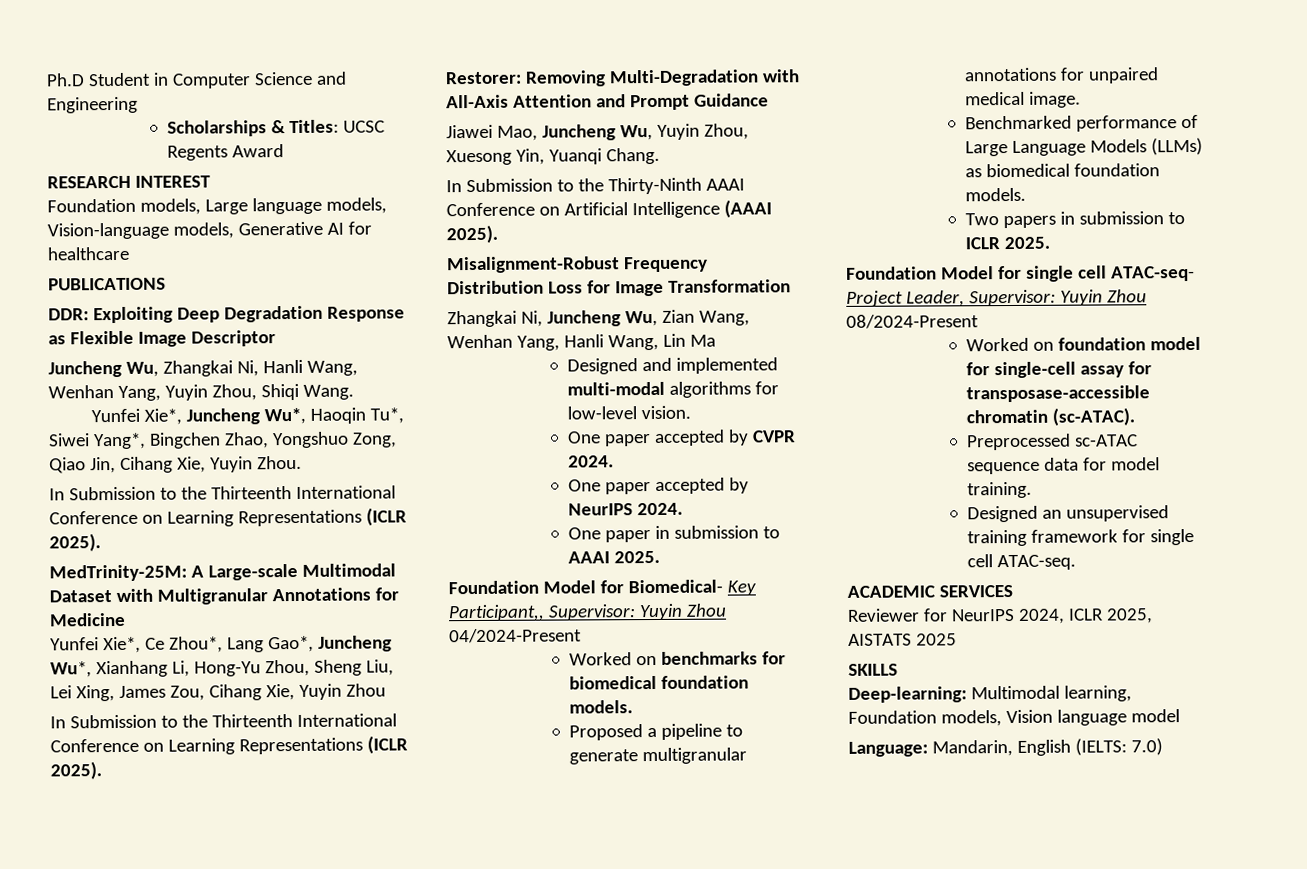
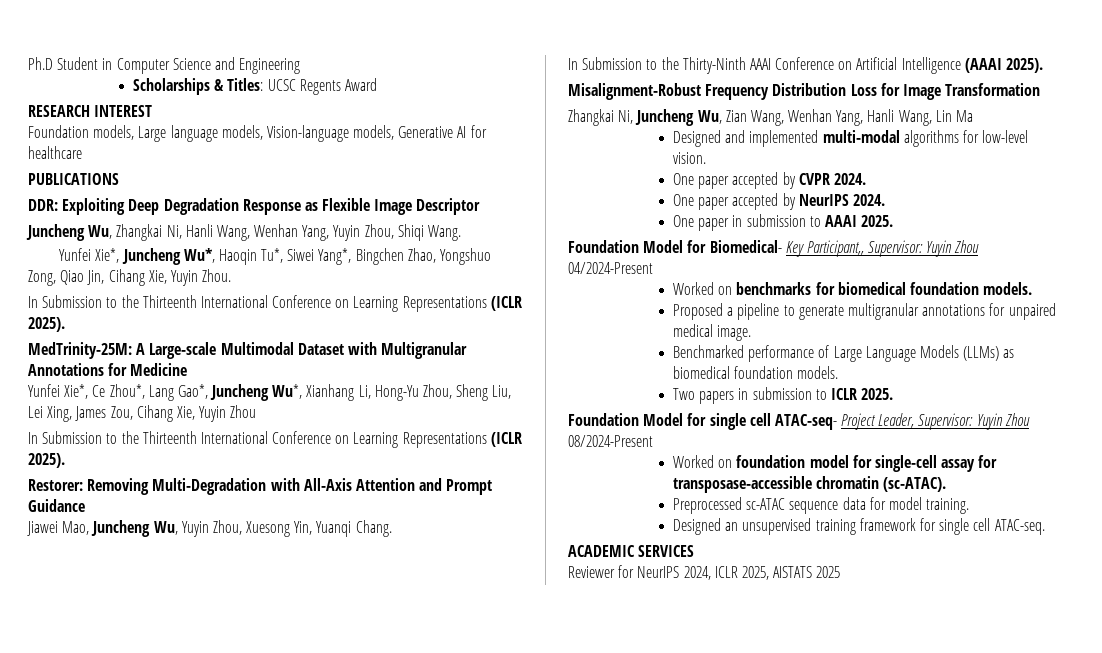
- SKILLS
- Deep-learning: Multimodal learning, Foundation models, Vision language model
- Language: Mandarin, English (IELTS: 7.0)

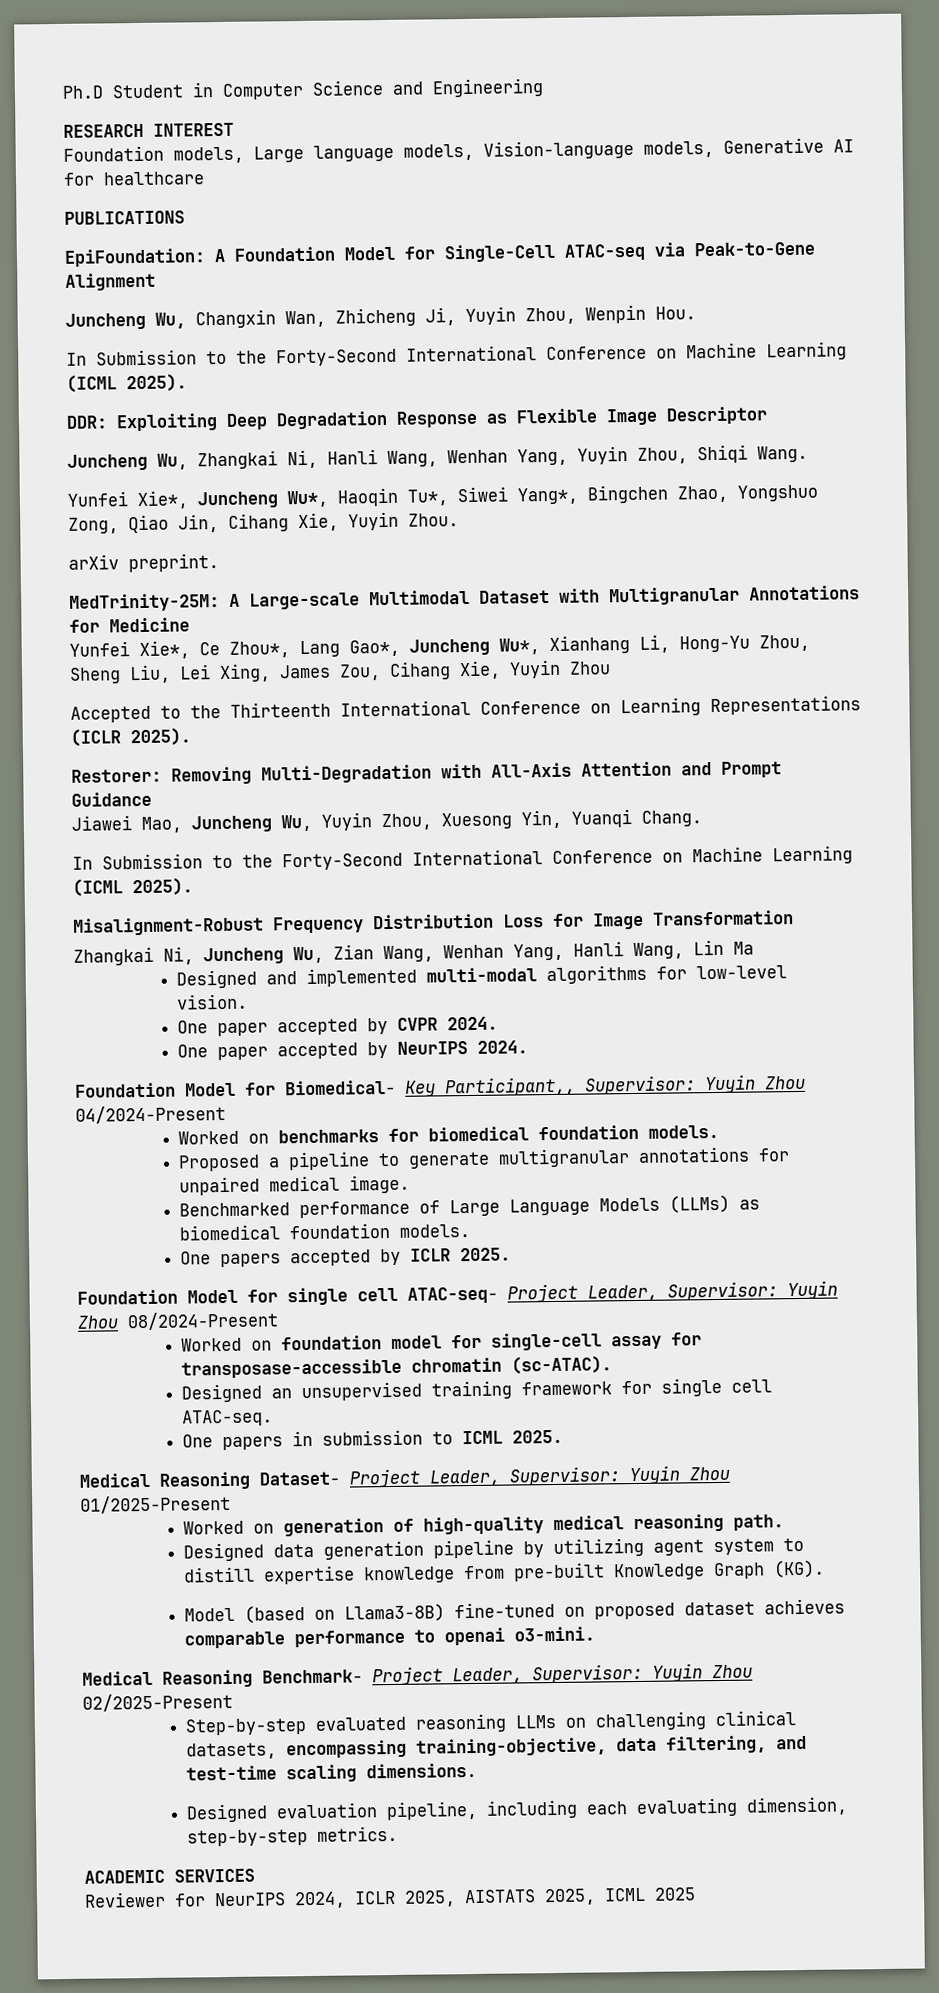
- Scholarships & Titles: UCSC Regents Award
+ EpiFoundation: A Foundation Model for Single-Cell ATAC-seq via Peak-to-Gene Alignment
+ Juncheng Wu, Changxin Wan, Zhicheng Ji, Yuyin Zhou, Wenpin Hou.
+ In Submission to the Forty-Second International Conference on Machine Learning (ICML 2025).
  Yunfei Xie*, Juncheng Wu*, Haoqin Tu*, Siwei Yang*, Bingchen Zhao, Yongshuo Zong, Qiao Jin, Cihang Xie, Yuyin Zhou.
- In Submission to the Thirteenth International Conference on Learning Representations (ICLR 2025).
+ arXiv preprint.
  Yunfei Xie*, Ce Zhou*, Lang Gao*, Juncheng Wu*, Xianhang Li, Hong-Yu Zhou, Sheng Liu, Lei Xing, James Zou, Cihang Xie, Yuyin Zhou
- In Submission to the Thirteenth International Conference on Learning Representations (ICLR 2025).
+ Accepted to the Thirteenth International Conference on Learning Representations (ICLR 2025).
  Jiawei Mao, Juncheng Wu, Yuyin Zhou, Xuesong Yin, Yuanqi Chang.
- In Submission to the Thirty-Ninth AAAI Conference on Artificial Intelligence (AAAI 2025).
+ In Submission to the Forty-Second International Conference on Machine Learning (ICML 2025).
- One paper in submission to AAAI 2025.
- Two papers in submission to ICLR 2025.
+ One papers accepted by ICLR 2025.
- Preprocessed sc-ATAC sequence data for model training.
+ One papers in submission to ICML 2025.
+ Medical Reasoning Dataset- Project Leader, Supervisor: Yuyin Zhou 01/2025-Present
+ Worked on generation of high-quality medical reasoning path.
+ Designed data generation pipeline by utilizing agent system to distill expertise knowledge from pre-built Knowledge Graph (KG).
+ Model (based on Llama3-8B) fine-tuned on proposed dataset achieves comparable performance to openai o3-mini.
+ Medical Reasoning Benchmark- Project Leader, Supervisor: Yuyin Zhou 02/2025-Present
+ Step-by-step evaluated reasoning LLMs on challenging clinical datasets, encompassing training-objective, data filtering, and test-time scaling dimensions.
+ Designed evaluation pipeline, including each evaluating dimension, step-by-step metrics.
- Reviewer for NeurIPS 2024, ICLR 2025, AISTATS 2025
+ Reviewer for NeurIPS 2024, ICLR 2025, AISTATS 2025, ICML 2025

